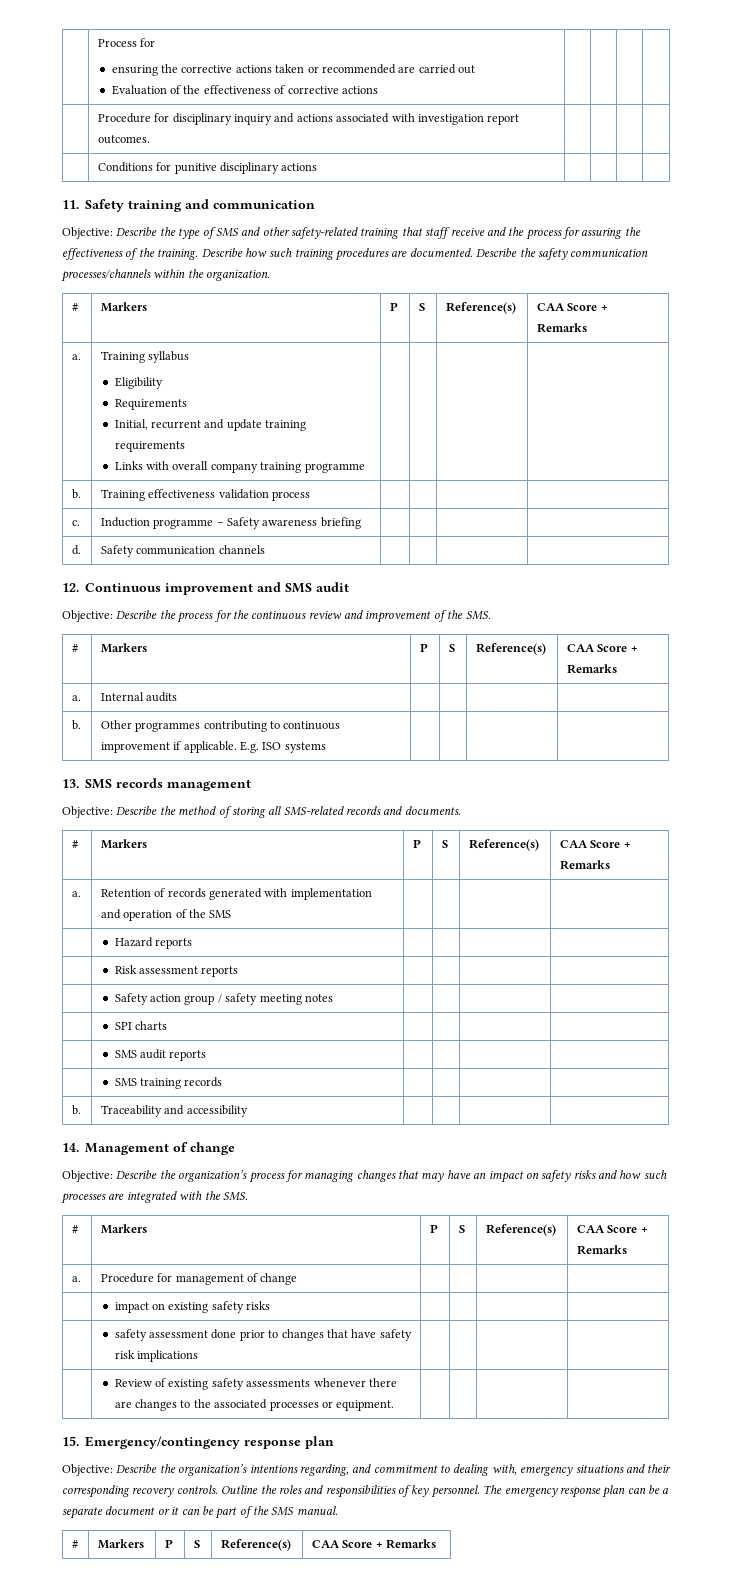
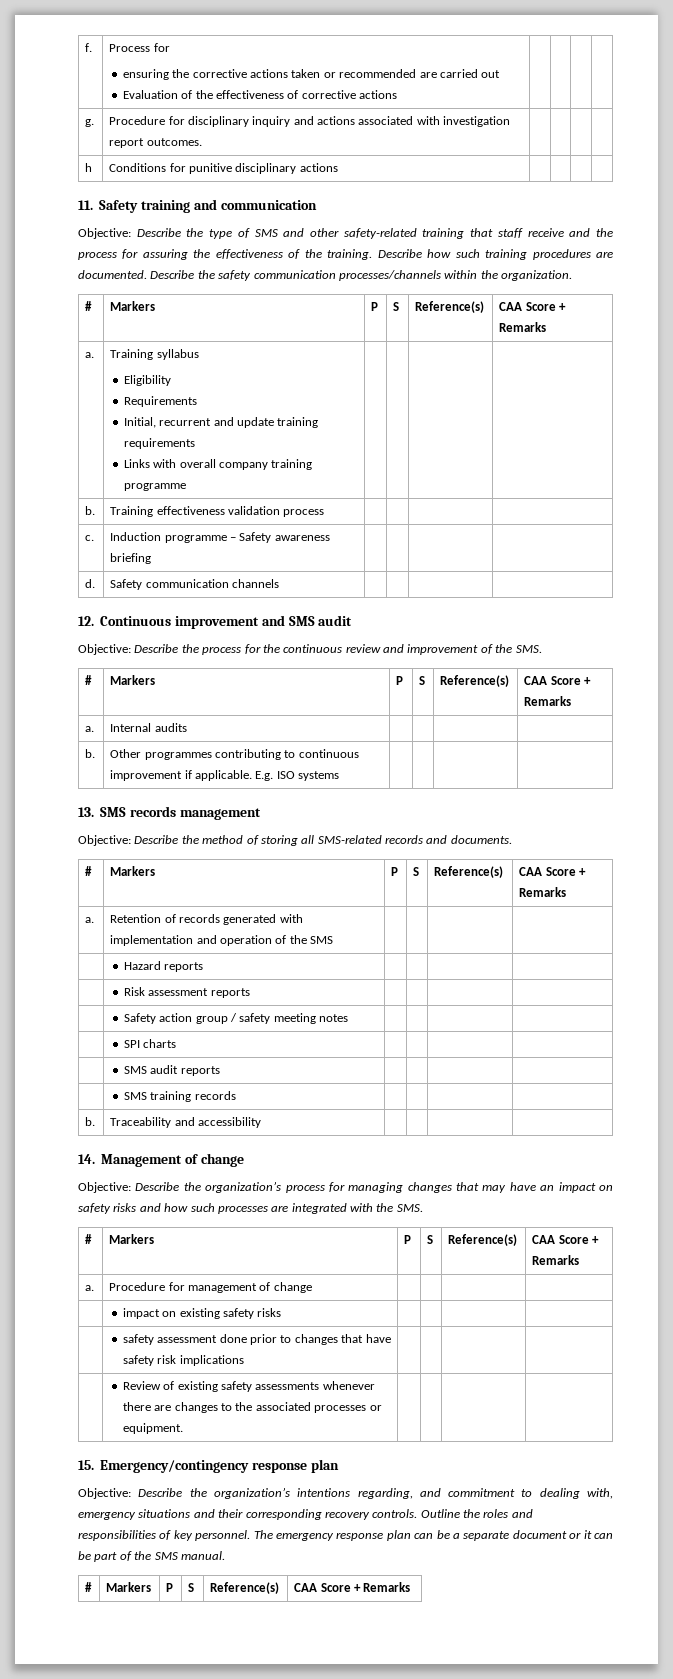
- | Process for
+ f. | Process for
- | Procedure for disciplinary inquiry and actions associated with investigation report outcomes. | | | |
+ g. | Procedure for disciplinary inquiry and actions associated with investigation report outcomes. | | | |
- | Conditions for punitive disciplinary actions | | | |
+ h | Conditions for punitive disciplinary actions | | | |

